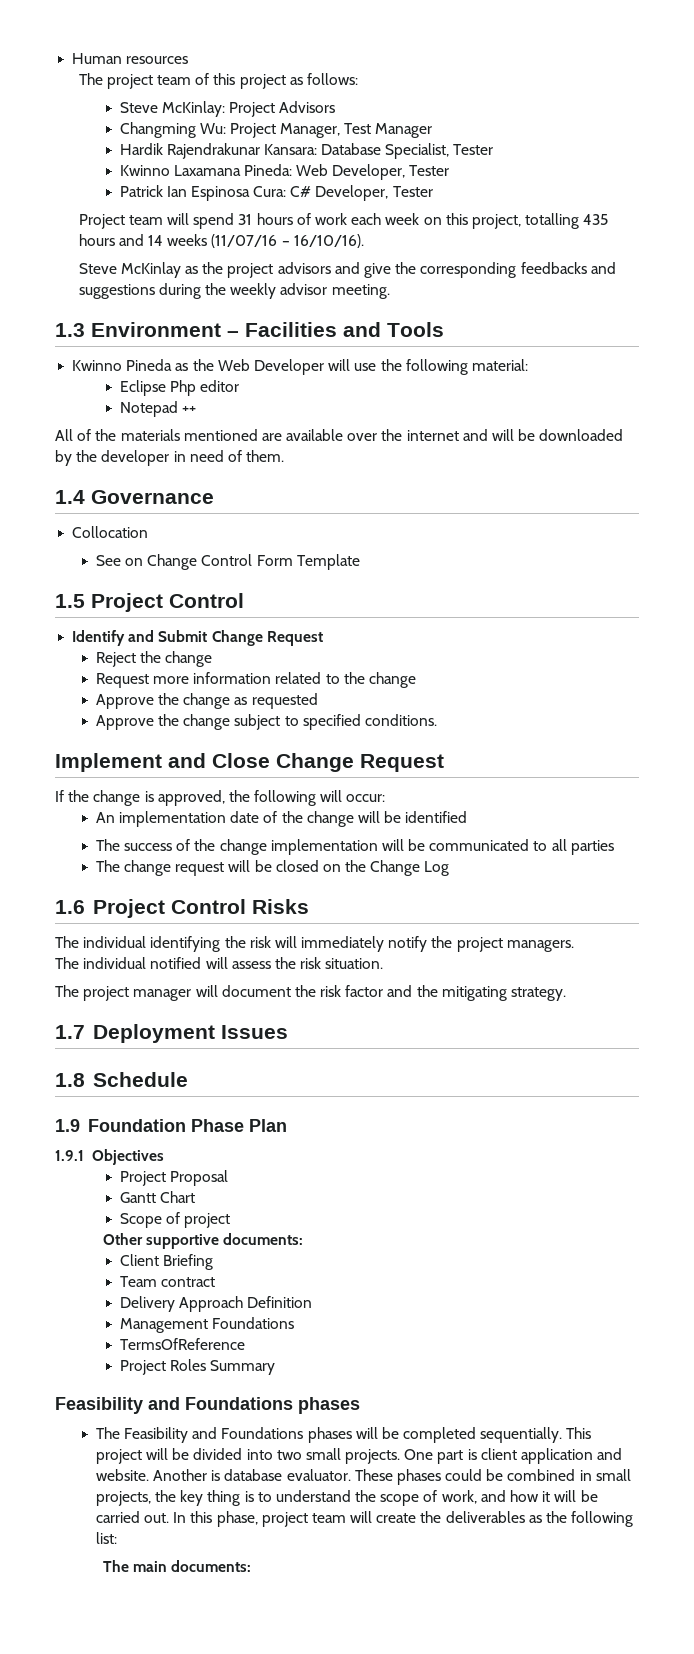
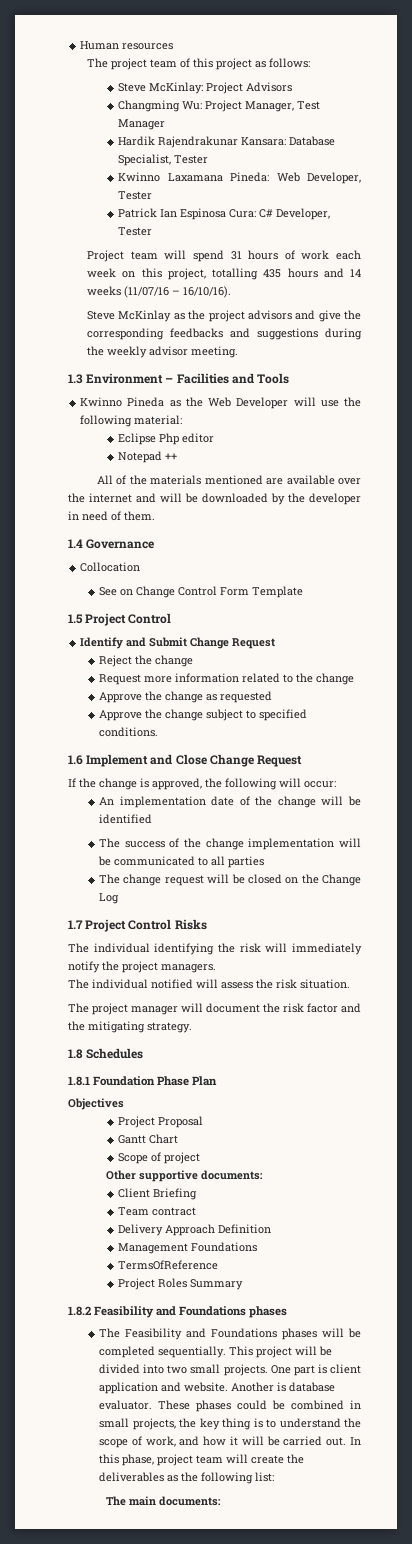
- Implement and Close Change Request
+ 1.6 Implement and Close Change Request
- 1.6 Project Control Risks
+ 1.7 Project Control Risks
- 1.7 Deployment Issues
- 1.8 Schedule
- 1.9 Foundation Phase Plan
+ 1.8 Schedules
+ 1.8.1 Foundation Phase Plan
- 1.9.1 Objectives
+ Objectives
  Project Roles Summary
- Feasibility and Foundations phases
+ 1.8.2 Feasibility and Foundations phases

